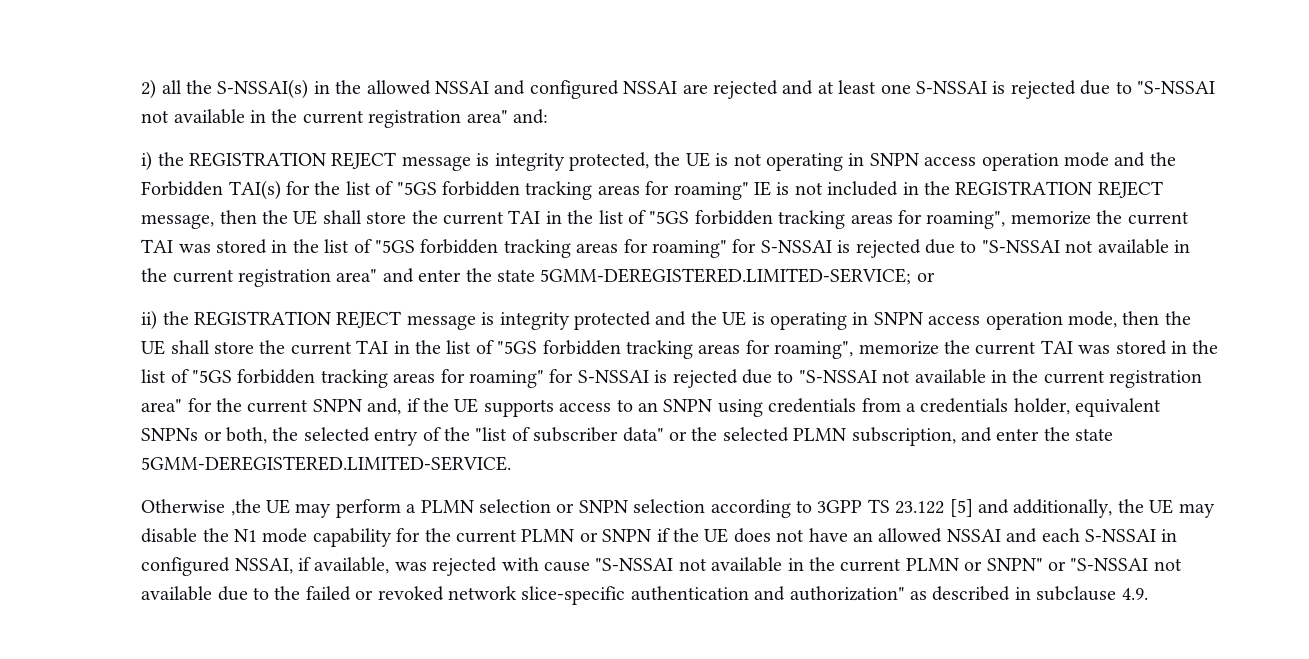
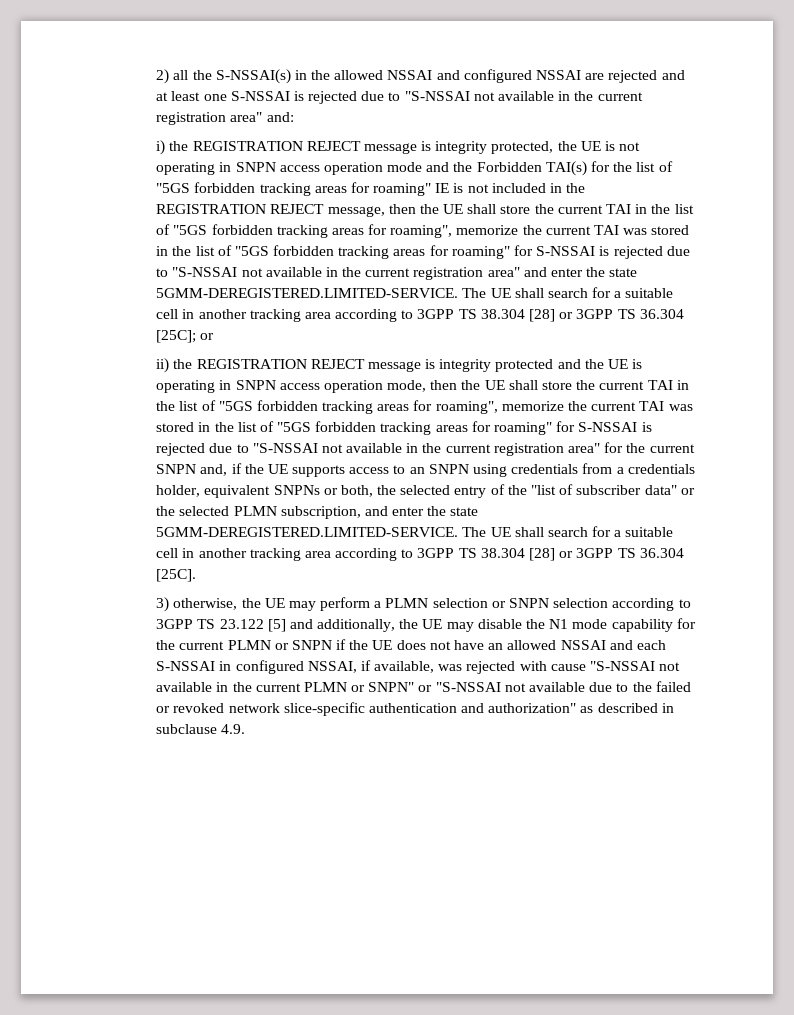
- i) the REGISTRATION REJECT message is integrity protected, the UE is not operating in SNPN access operation mode and the Forbidden TAI(s) for the list of "5GS forbidden tracking areas for roaming" IE is not included in the REGISTRATION REJECT message, then the UE shall store the current TAI in the list of "5GS forbidden tracking areas for roaming", memorize the current TAI was stored in the list of "5GS forbidden tracking areas for roaming" for S-NSSAI is rejected due to "S-NSSAI not available in the current registration area" and enter the state 5GMM-DEREGISTERED.LIMITED-SERVICE;
+ i) the REGISTRATION REJECT message is integrity protected, the UE is not operating in SNPN access operation mode and the Forbidden TAI(s) for the list of "5GS forbidden tracking areas for roaming" IE is not included in the REGISTRATION REJECT message, then the UE shall store the current TAI in the list of "5GS forbidden tracking areas for roaming", memorize the current TAI was stored in the list of "5GS forbidden tracking areas for roaming" for S-NSSAI is rejected due to "S-NSSAI not available in the current registration area" and enter the state 5GMM-DEREGISTERED.LIMITED-SERVICE. The UE shall search for a suitable cell in another tracking area according to 3GPP TS 38.304 [28] or 3GPP TS 36.304 [25C];
- ii) the REGISTRATION REJECT message is integrity protected and the UE is operating in SNPN access operation mode, then the UE shall store the current TAI in the list of "5GS forbidden tracking areas for roaming", memorize the current TAI was stored in the list of "5GS forbidden tracking areas for roaming" for S-NSSAI is rejected due to "S-NSSAI not available in the current registration area" for the current SNPN and, if the UE supports access to an SNPN using credentials from a credentials holder, equivalent SNPNs or both, the selected entry of the "list of subscriber data" or the selected PLMN subscription, and enter the state 5GMM-DEREGISTERED.LIMITED-SERVICE.
- Otherwise ,the UE may perform a PLMN selection or SNPN selection according to 3GPP TS 23.122 [5] and additionally, the UE may disable the N1 mode capability for the current PLMN or SNPN if the UE does not have an allowed NSSAI and each S-NSSAI in configured NSSAI, if available, was rejected with cause "S-NSSAI not available in the current PLMN or SNPN" or "S-NSSAI not available due to the failed or revoked network slice-specific authentication and authorization" as described in subclause 4.9.
+ ii) the REGISTRATION REJECT message is integrity protected and the UE is operating in SNPN access operation mode, then the UE shall store the current TAI in the list of "5GS forbidden tracking areas for roaming", memorize the current TAI was stored in the list of "5GS forbidden tracking areas for roaming" for S-NSSAI is rejected due to "S-NSSAI not available in the current registration area" for the current SNPN and, if the UE supports access to an SNPN using credentials from a credentials holder, equivalent SNPNs or both, the selected entry of the "list of subscriber data" or the selected PLMN subscription, and enter the state 5GMM-DEREGISTERED.LIMITED-SERVICE. The UE shall search for a suitable cell in another tracking area according to 3GPP TS 38.304 [28] or 3GPP TS 36.304 [25C].
+ 3) otherwise, the UE may perform a PLMN selection or SNPN selection according to 3GPP TS 23.122 [5] and additionally, the UE may disable the N1 mode capability for the current PLMN or SNPN if the UE does not have an allowed NSSAI and each S-NSSAI in configured NSSAI, if available, was rejected with cause "S-NSSAI not available in the current PLMN or SNPN" or "S-NSSAI not available due to the failed or revoked network slice-specific authentication and authorization" as described in subclause 4.9.

